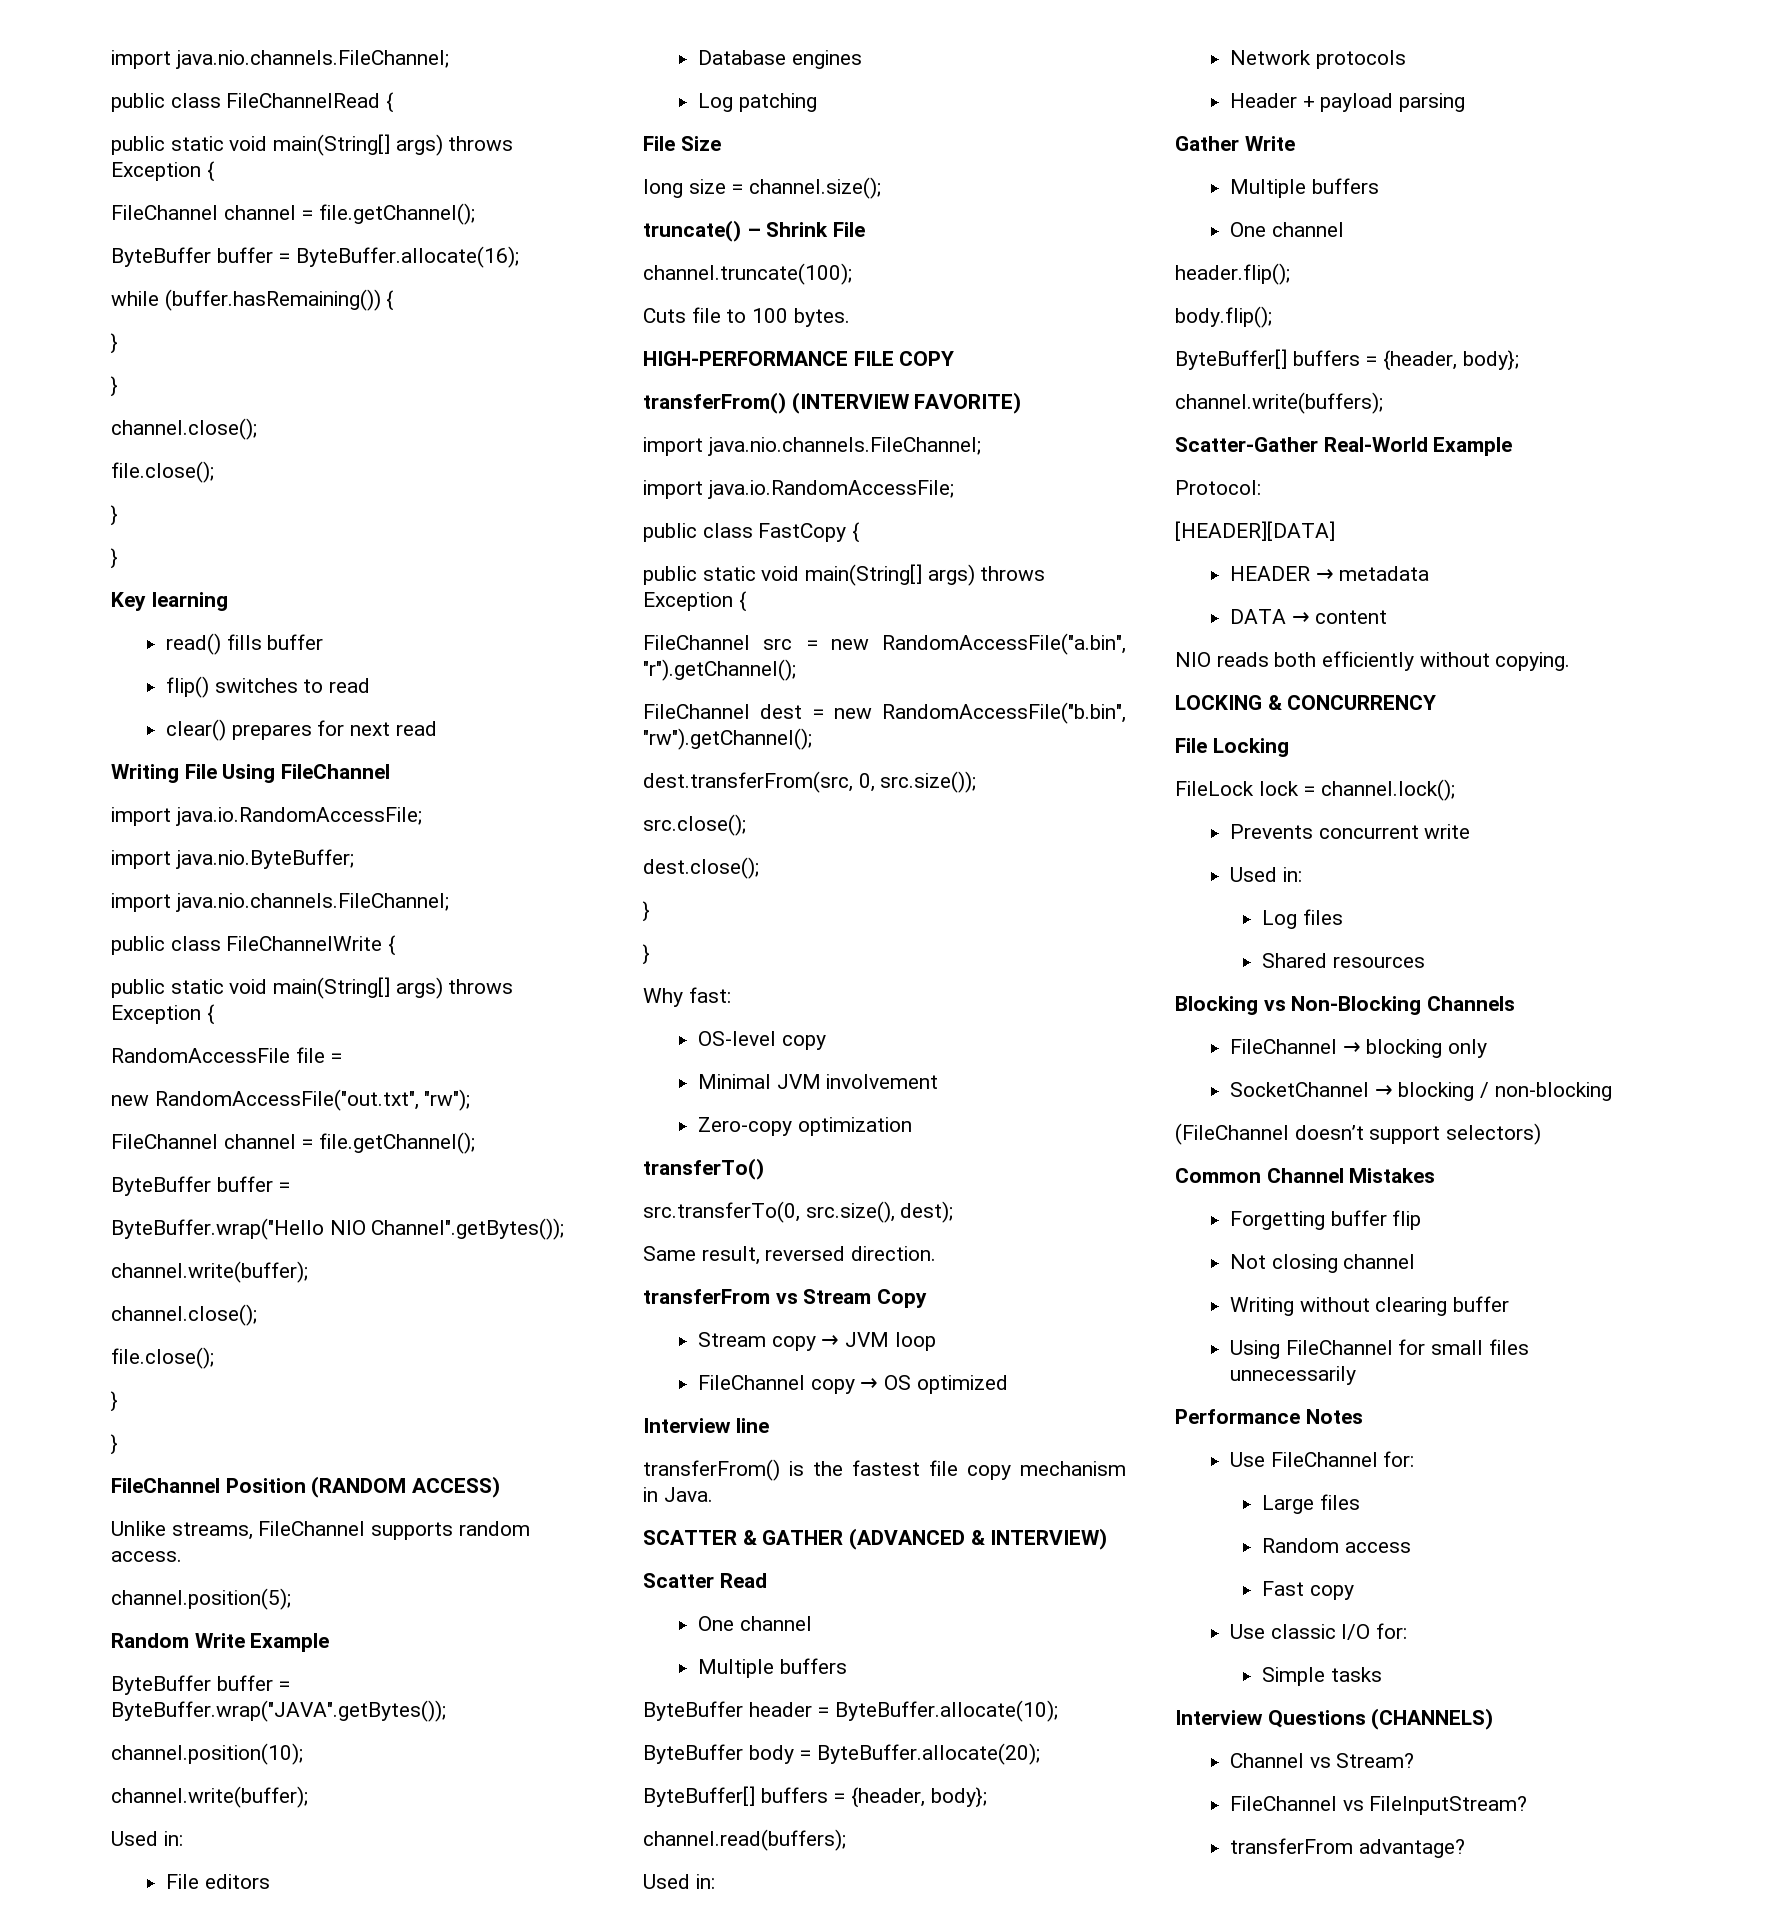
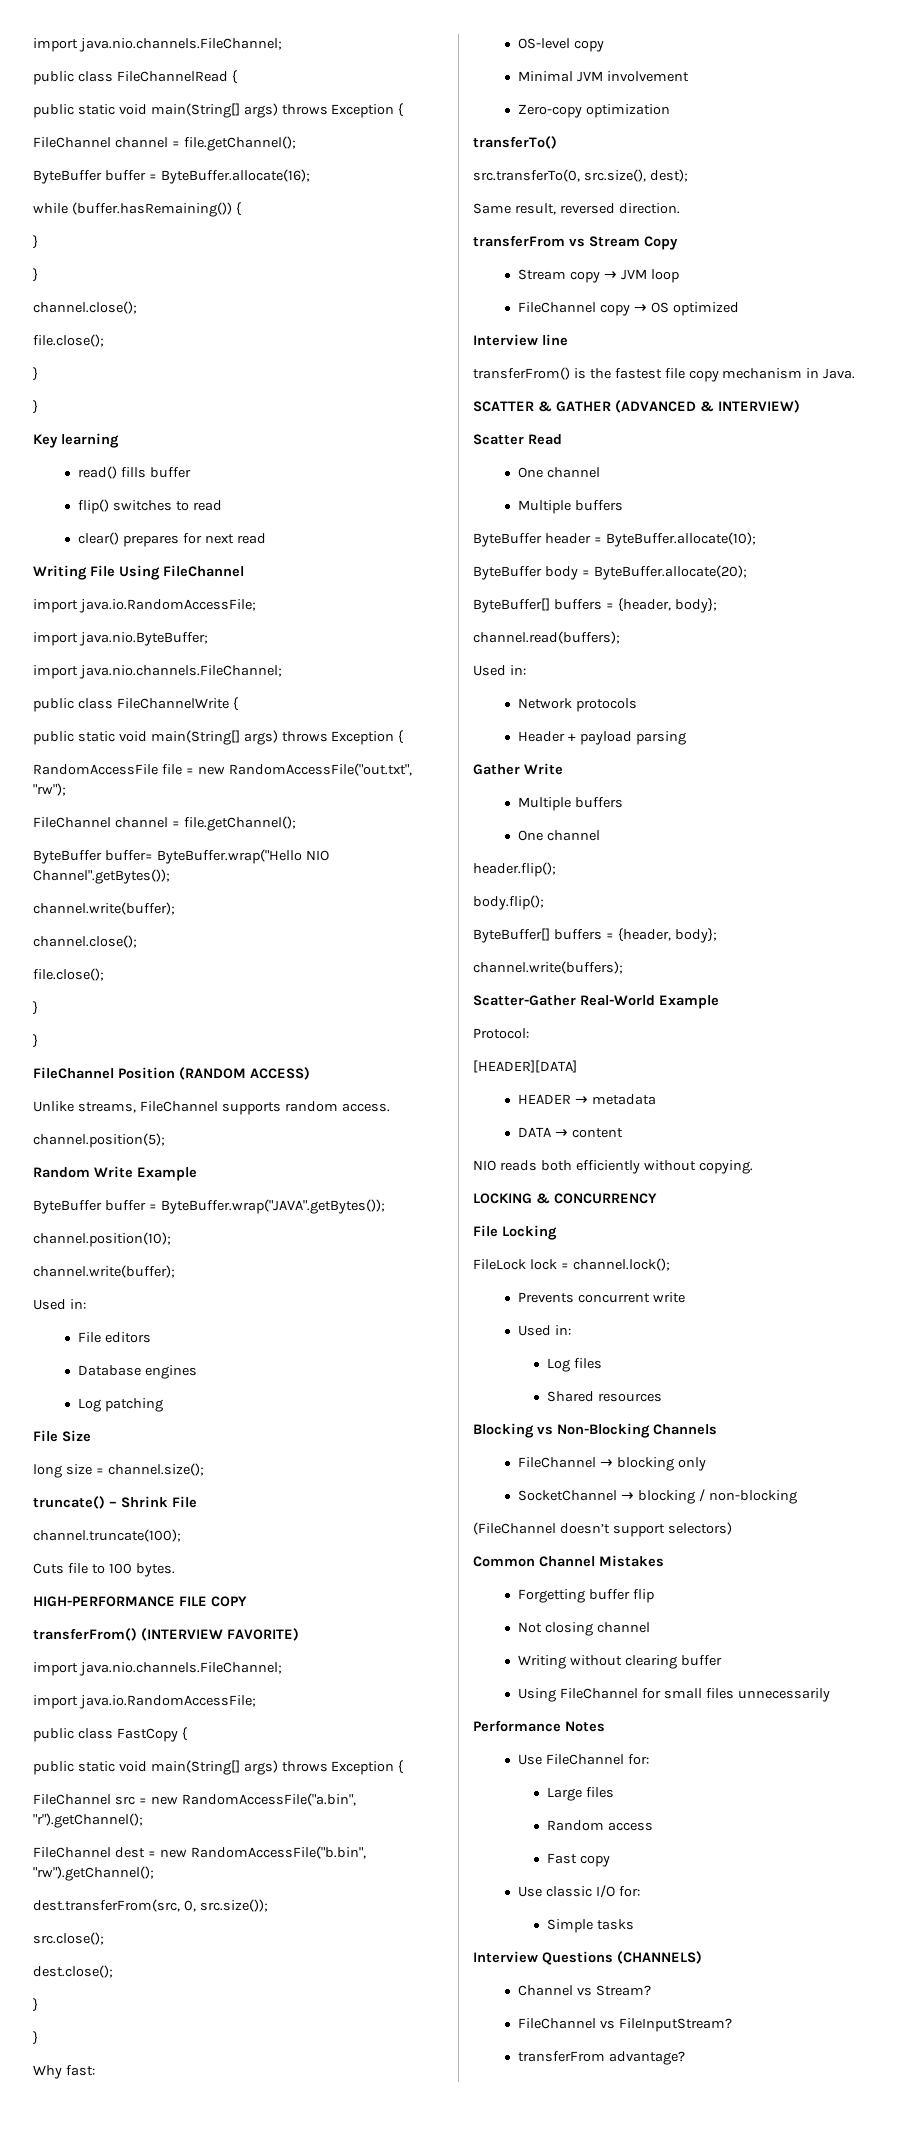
- RandomAccessFile file =
- new RandomAccessFile("out.txt", "rw");
+ RandomAccessFile file = new RandomAccessFile("out.txt", "rw");
  FileChannel channel = file.getChannel();
- ByteBuffer buffer =
- ByteBuffer.wrap("Hello NIO Channel".getBytes());
+ ByteBuffer buffer= ByteBuffer.wrap("Hello NIO Channel".getBytes());

